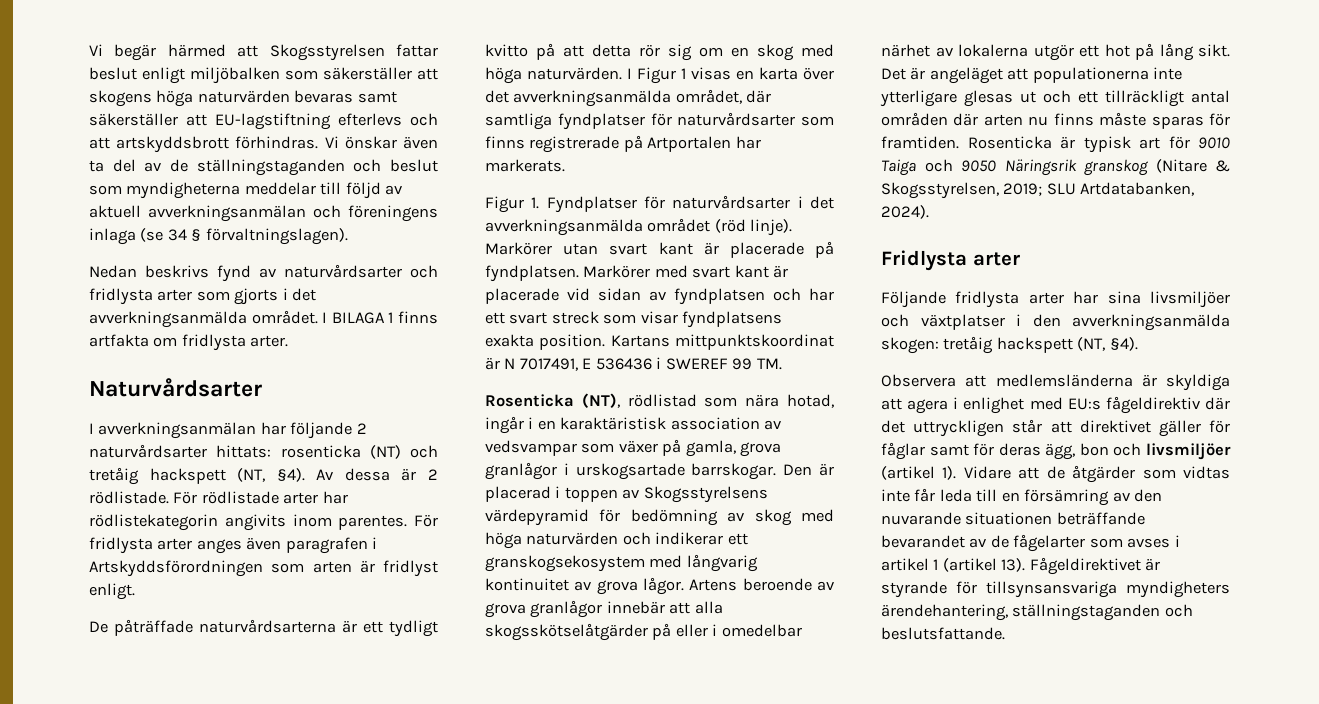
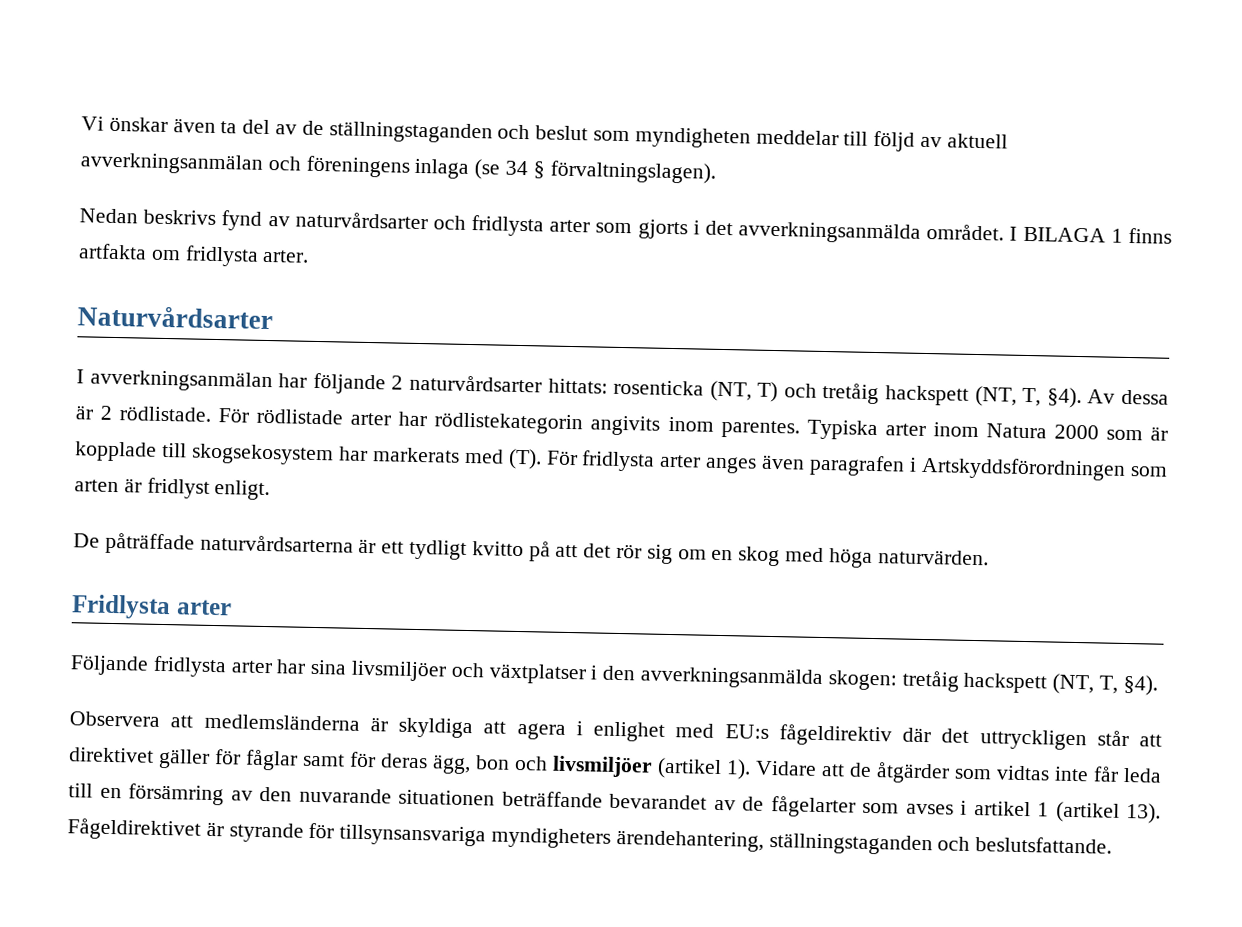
- Vi begär härmed att Skogsstyrelsen fattar beslut enligt miljöbalken som säkerställer att skogens höga naturvärden bevaras samt säkerställer att EU-lagstiftning efterlevs och att artskyddsbrott förhindras. Vi önskar även ta del av de ställningstaganden och beslut som myndigheterna meddelar till följd av aktuell avverkningsanmälan och föreningens inlaga (se 34 § förvaltningslagen).
+ Vi önskar även ta del av de ställningstaganden och beslut som myndigheten meddelar till följd av aktuell avverkningsanmälan och föreningens inlaga (se 34 § förvaltningslagen).
- I avverkningsanmälan har följande 2 naturvårdsarter hittats: rosenticka (NT) och tretåig hackspett (NT, §4).
+ I avverkningsanmälan har följande 2 naturvårdsarter hittats: rosenticka (NT, T) och tretåig hackspett (NT, T, §4).
- För fridlysta arter anges även paragrafen i Artskyddsförordningen som arten är fridlyst enligt.
+ Typiska arter inom Natura 2000 som är kopplade till skogsekosystem har markerats med (T). För fridlysta arter anges även paragrafen i Artskyddsförordningen som arten är fridlyst enligt.
- De påträffade naturvårdsarterna är ett tydligt kvitto på att detta rör sig om en skog med höga naturvärden. I Figur 1 visas en karta över det avverkningsanmälda området, där samtliga fyndplatser för naturvårdsarter som finns registrerade på Artportalen har markerats.
- Figur 1. Fyndplatser för naturvårdsarter i det avverkningsanmälda området (röd linje). Markörer utan svart kant är placerade på fyndplatsen. Markörer med svart kant är placerade vid sidan av fyndplatsen och har ett svart streck som visar fyndplatsens exakta position. Kartans mittpunktskoordinat är N 7017491, E 536436 i SWEREF 99 TM.
- Rosenticka (NT), rödlistad som nära hotad, ingår i en karaktäristisk association av vedsvampar som växer på gamla, grova granlågor i urskogsartade barrskogar. Den är placerad i toppen av Skogsstyrelsens värdepyramid för bedömning av skog med höga naturvärden och indikerar ett granskogsekosystem med långvarig kontinuitet av grova lågor. Artens beroende av grova granlågor innebär att alla skogsskötselåtgärder på eller i omedelbar närhet av lokalerna utgör ett hot på lång sikt. Det är angeläget att populationerna inte ytterligare glesas ut och ett tillräckligt antal områden där arten nu finns måste sparas för framtiden. Rosenticka är typisk art för 9010 Taiga och 9050 Näringsrik granskog (Nitare & Skogsstyrelsen, 2019; SLU Artdatabanken, 2024).
+ De påträffade naturvårdsarterna är ett tydligt kvitto på att det rör sig om en skog med höga naturvärden.
- Följande fridlysta arter har sina livsmiljöer och växtplatser i den avverkningsanmälda skogen: tretåig hackspett (NT, §4).
+ Följande fridlysta arter har sina livsmiljöer och växtplatser i den avverkningsanmälda skogen: tretåig hackspett (NT, T, §4).

